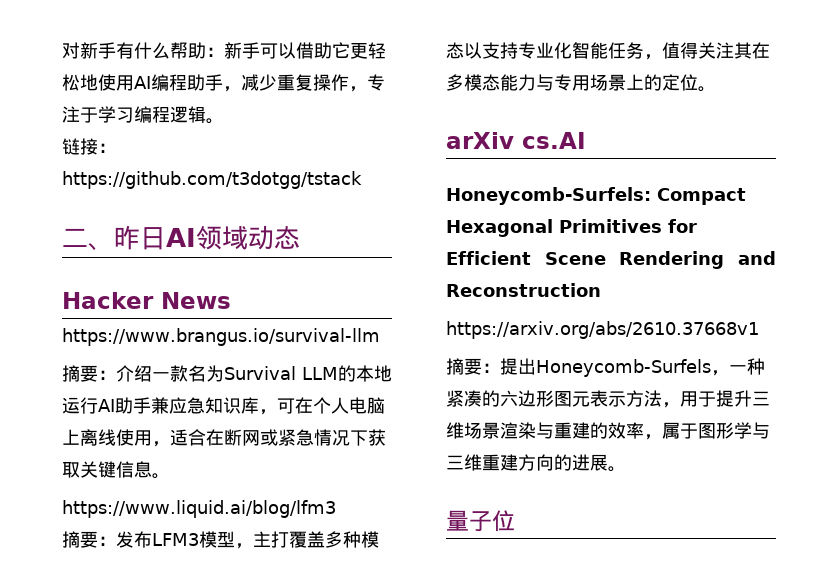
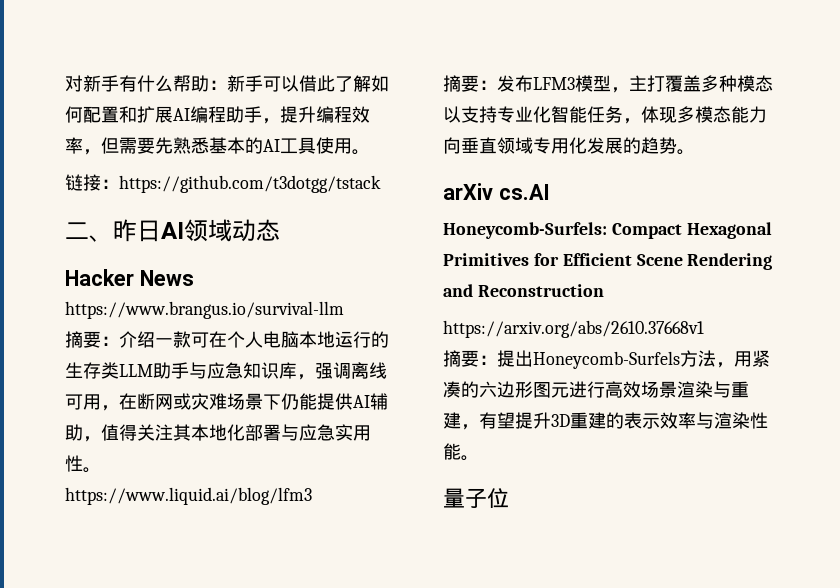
- 对新手有什么帮助：新手可以借助它更轻松地使用AI编程助手，减少重复操作，专注于学习编程逻辑。
+ 对新手有什么帮助：新手可以借此了解如何配置和扩展AI编程助手，提升编程效率，但需要先熟悉基本的AI工具使用。
- 摘要：介绍一款名为Survival LLM的本地运行AI助手兼应急知识库，可在个人电脑上离线使用，适合在断网或紧急情况下获取关键信息。
+ 摘要：介绍一款可在个人电脑本地运行的生存类LLM助手与应急知识库，强调离线可用，在断网或灾难场景下仍能提供AI辅助，值得关注其本地化部署与应急实用性。
- 摘要：发布LFM3模型，主打覆盖多种模态以支持专业化智能任务，值得关注其在多模态能力与专用场景上的定位。
+ 摘要：发布LFM3模型，主打覆盖多种模态以支持专业化智能任务，体现多模态能力向垂直领域专用化发展的趋势。
- 摘要：提出Honeycomb-Surfels，一种紧凑的六边形图元表示方法，用于提升三维场景渲染与重建的效率，属于图形学与三维重建方向的进展。
+ 摘要：提出Honeycomb-Surfels方法，用紧凑的六边形图元进行高效场景渲染与重建，有望提升3D重建的表示效率与渲染性能。

